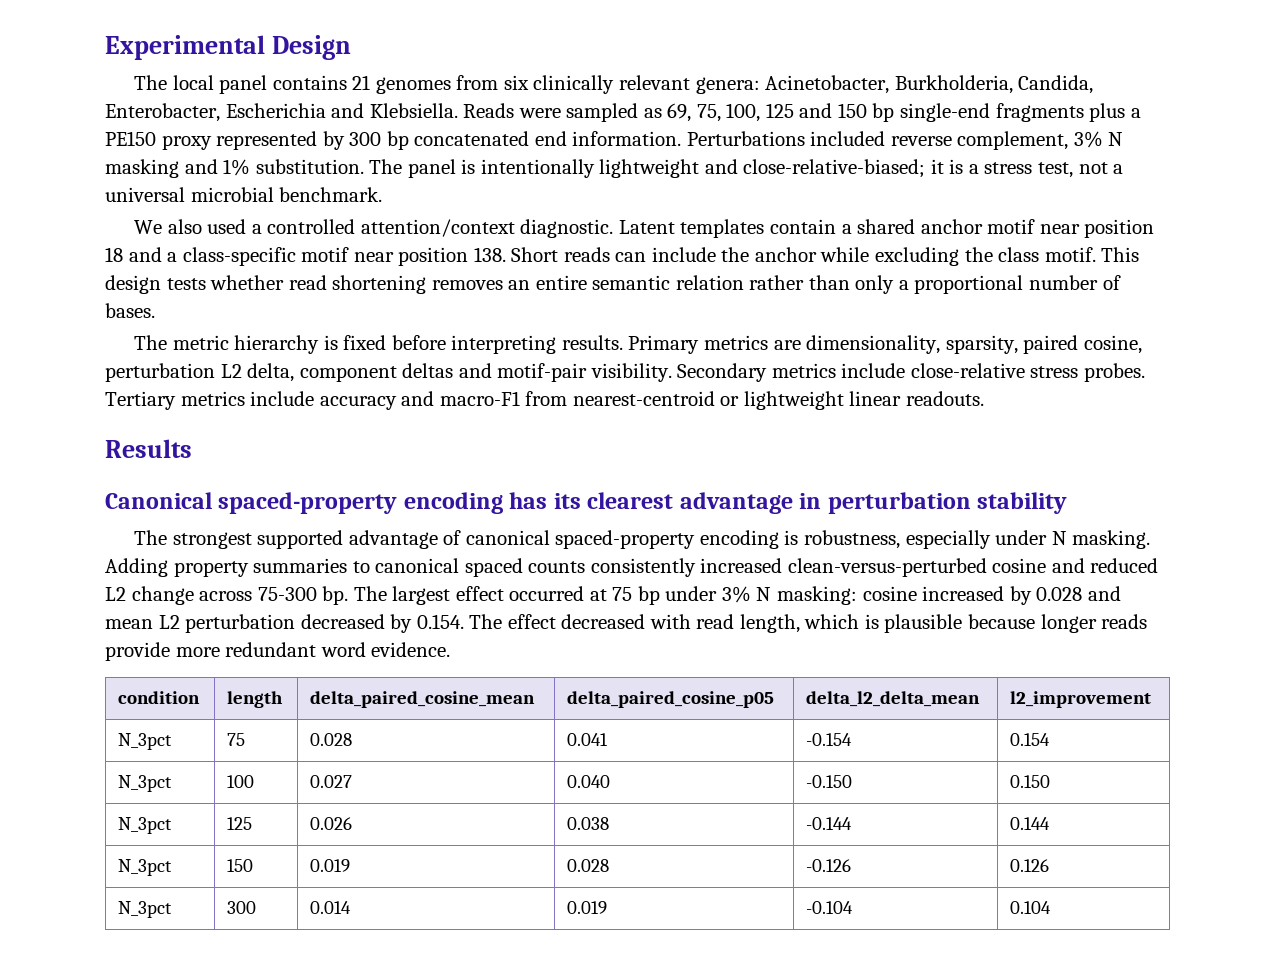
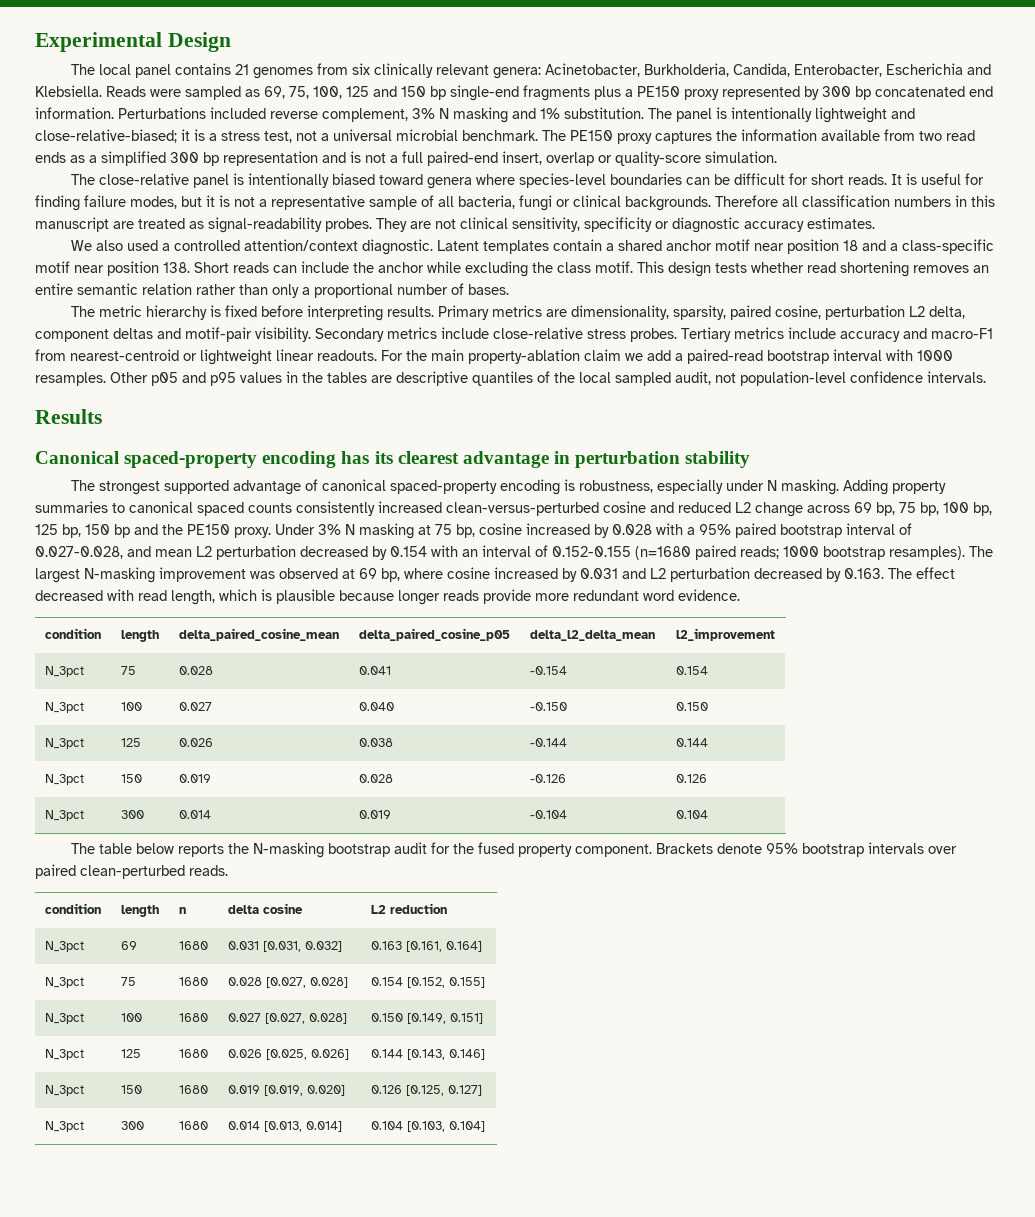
+ The PE150 proxy captures the information available from two read ends as a simplified 300 bp representation and is not a full paired-end insert, overlap or quality-score simulation.
+ The close-relative panel is intentionally biased toward genera where species-level boundaries can be difficult for short reads. It is useful for finding failure modes, but it is not a representative sample of all bacteria, fungi or clinical backgrounds. Therefore all classification numbers in this manuscript are treated as signal-readability probes. They are not clinical sensitivity, specificity or diagnostic accuracy estimates.
+ For the main property-ablation claim we add a paired-read bootstrap interval with 1000 resamples. Other p05 and p95 values in the tables are descriptive quantiles of the local sampled audit, not population-level confidence intervals.
- Adding property summaries to canonical spaced counts consistently increased clean-versus-perturbed cosine and reduced L2 change across 75-300 bp. The largest effect occurred at 75 bp under 3% N masking: cosine increased by 0.028 and mean L2 perturbation decreased by 0.154. The effect decreased with read length, which is plausible because longer reads provide more redundant word evidence.
+ Adding property summaries to canonical spaced counts consistently increased clean-versus-perturbed cosine and reduced L2 change across 69 bp, 75 bp, 100 bp, 125 bp, 150 bp and the PE150 proxy. Under 3% N masking at 75 bp, cosine increased by 0.028 with a 95% paired bootstrap interval of 0.027-0.028, and mean L2 perturbation decreased by 0.154 with an interval of 0.152-0.155 (n=1680 paired reads; 1000 bootstrap resamples). The largest N-masking improvement was observed at 69 bp, where cosine increased by 0.031 and L2 perturbation decreased by 0.163. The effect decreased with read length, which is plausible because longer reads provide more redundant word evidence.
+ The table below reports the N-masking bootstrap audit for the fused property component. Brackets denote 95% bootstrap intervals over paired clean-perturbed reads.
+ condition | length | n | delta cosine | L2 reduction
+ N_3pct | 69 | 1680 | 0.031 [0.031, 0.032] | 0.163 [0.161, 0.164]
+ N_3pct | 75 | 1680 | 0.028 [0.027, 0.028] | 0.154 [0.152, 0.155]
+ N_3pct | 100 | 1680 | 0.027 [0.027, 0.028] | 0.150 [0.149, 0.151]
+ N_3pct | 125 | 1680 | 0.026 [0.025, 0.026] | 0.144 [0.143, 0.146]
+ N_3pct | 150 | 1680 | 0.019 [0.019, 0.020] | 0.126 [0.125, 0.127]
+ N_3pct | 300 | 1680 | 0.014 [0.013, 0.014] | 0.104 [0.103, 0.104]

